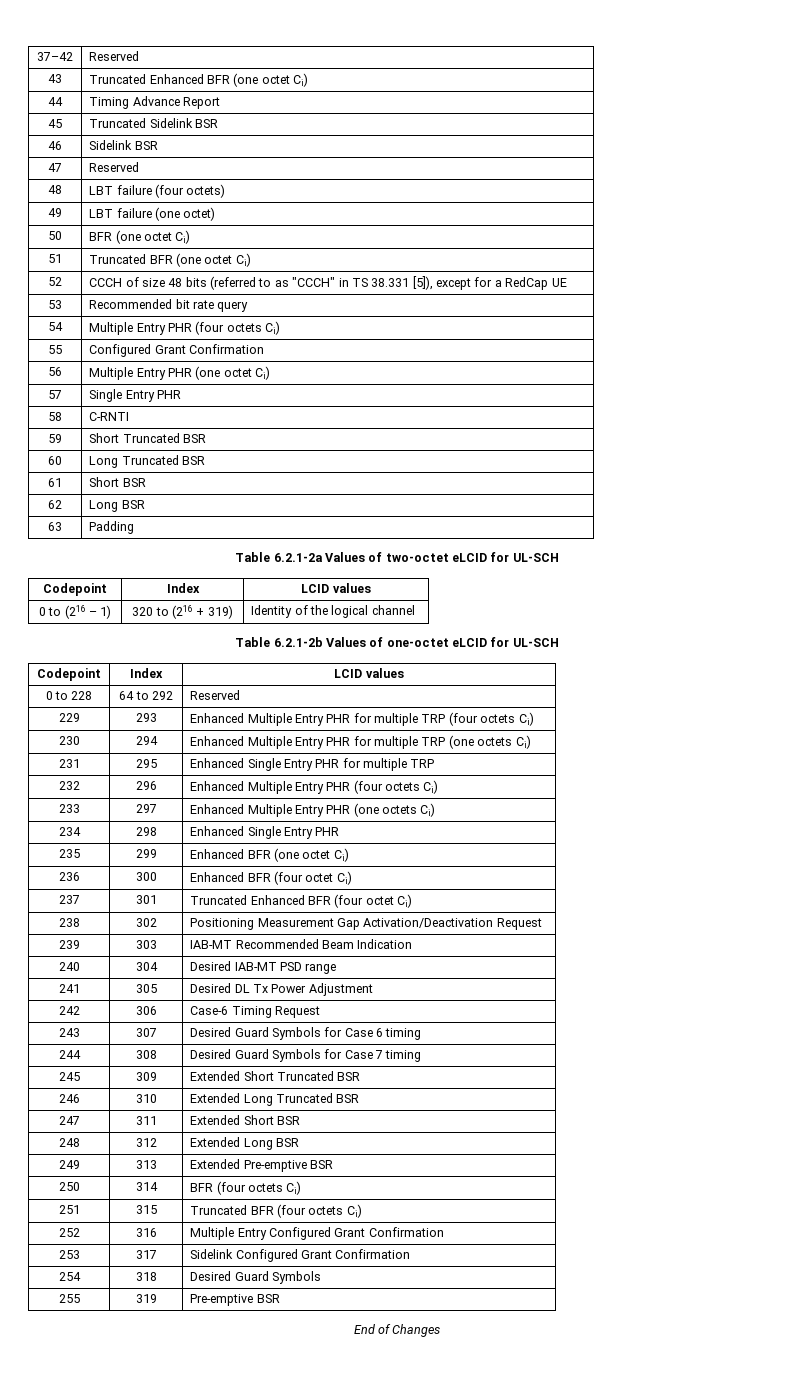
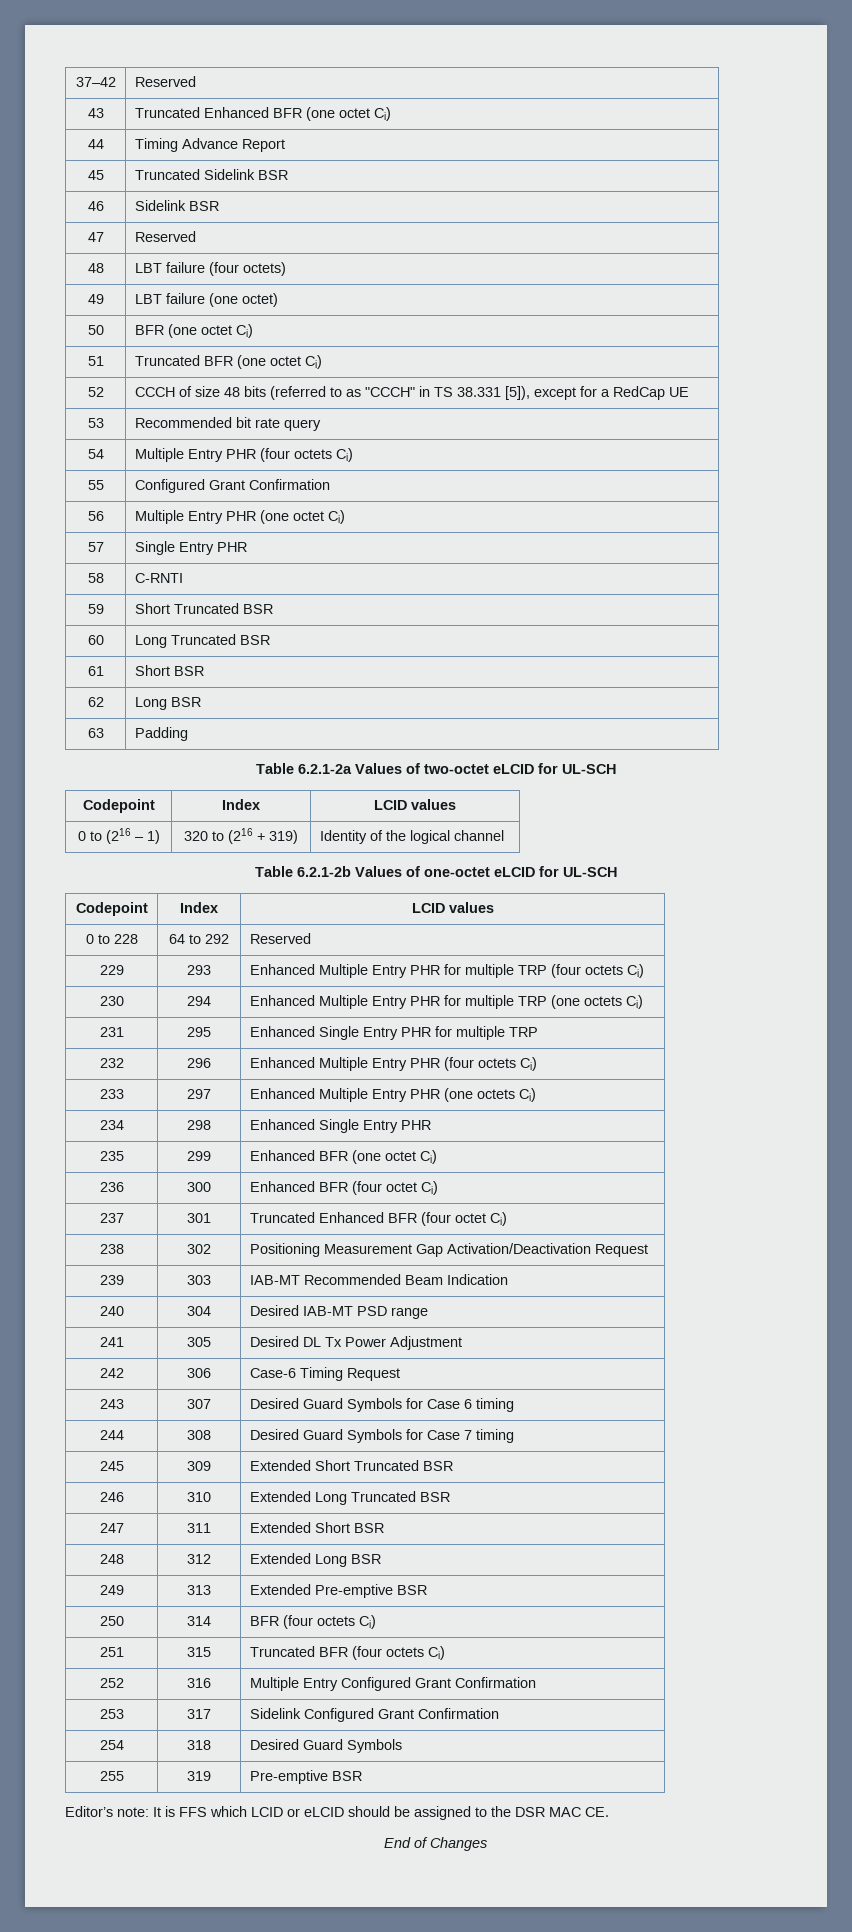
+ Editor’s note: It is FFS which LCID or eLCID should be assigned to the DSR MAC CE.

